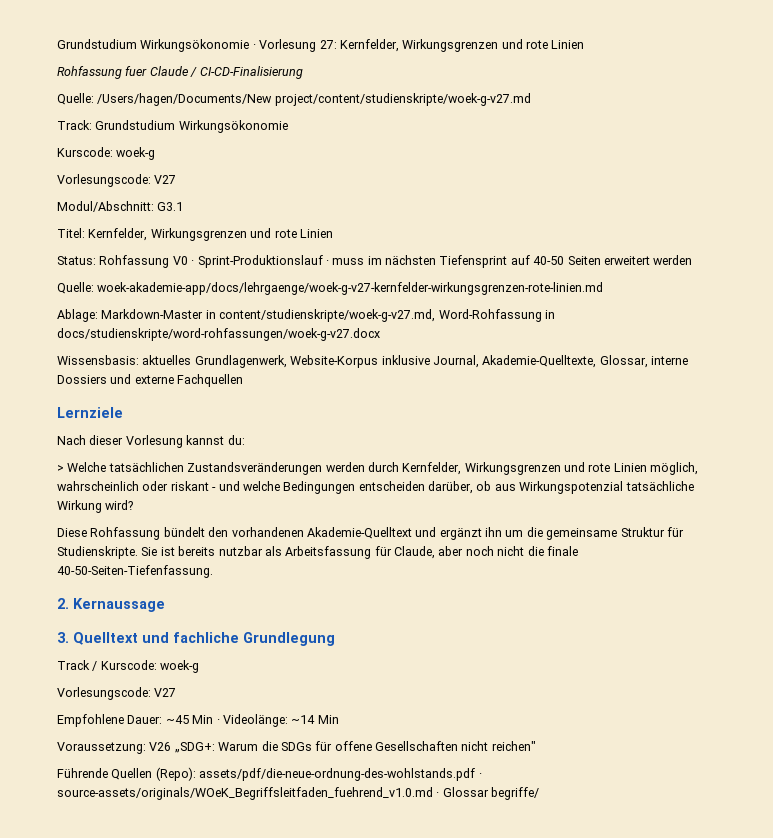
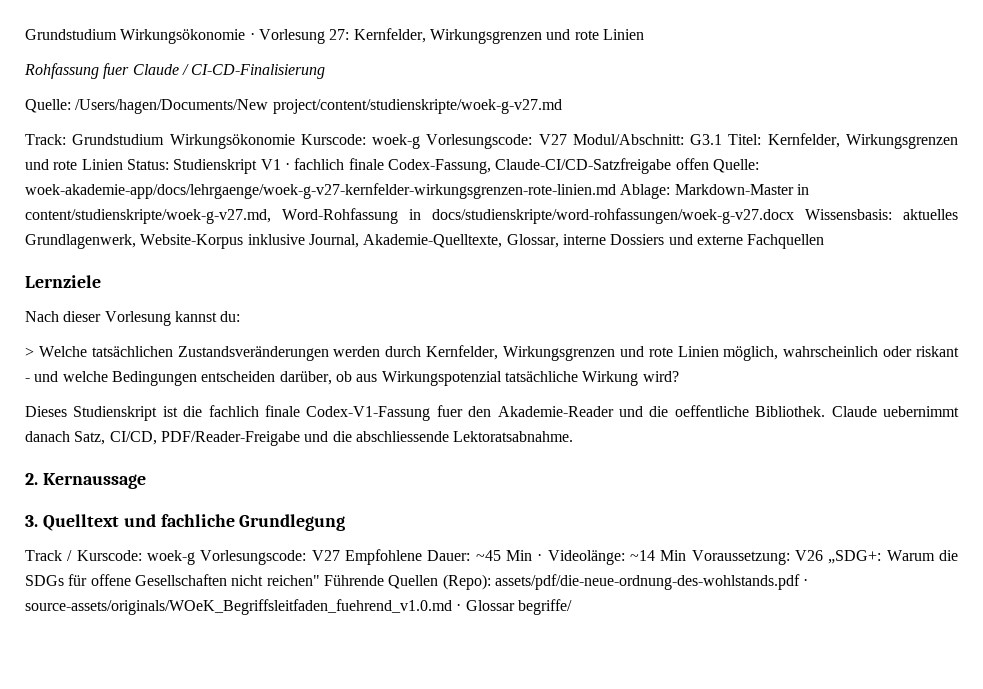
- Track: Grundstudium Wirkungsökonomie
- Kurscode: woek-g
- Vorlesungscode: V27
- Modul/Abschnitt: G3.1
- Titel: Kernfelder, Wirkungsgrenzen und rote Linien
- Status: Rohfassung V0 · Sprint-Produktionslauf · muss im nächsten Tiefensprint auf 40-50 Seiten erweitert werden
- Quelle: woek-akademie-app/docs/lehrgaenge/woek-g-v27-kernfelder-wirkungsgrenzen-rote-linien.md
- Ablage: Markdown-Master in content/studienskripte/woek-g-v27.md, Word-Rohfassung in docs/studienskripte/word-rohfassungen/woek-g-v27.docx
- Wissensbasis: aktuelles Grundlagenwerk, Website-Korpus inklusive Journal, Akademie-Quelltexte, Glossar, interne Dossiers und externe Fachquellen
+ Track: Grundstudium Wirkungsökonomie Kurscode: woek-g Vorlesungscode: V27 Modul/Abschnitt: G3.1 Titel: Kernfelder, Wirkungsgrenzen und rote Linien Status: Studienskript V1 · fachlich finale Codex-Fassung, Claude-CI/CD-Satzfreigabe offen Quelle: woek-akademie-app/docs/lehrgaenge/woek-g-v27-kernfelder-wirkungsgrenzen-rote-linien.md Ablage: Markdown-Master in content/studienskripte/woek-g-v27.md, Word-Rohfassung in docs/studienskripte/word-rohfassungen/woek-g-v27.docx Wissensbasis: aktuelles Grundlagenwerk, Website-Korpus inklusive Journal, Akademie-Quelltexte, Glossar, interne Dossiers und externe Fachquellen
- Diese Rohfassung bündelt den vorhandenen Akademie-Quelltext und ergänzt ihn um die gemeinsame Struktur für Studienskripte. Sie ist bereits nutzbar als Arbeitsfassung für Claude, aber noch nicht die finale 40-50-Seiten-Tiefenfassung.
+ Dieses Studienskript ist die fachlich finale Codex-V1-Fassung fuer den Akademie-Reader und die oeffentliche Bibliothek. Claude uebernimmt danach Satz, CI/CD, PDF/Reader-Freigabe und die abschliessende Lektoratsabnahme.
- Track / Kurscode: woek-g
- Vorlesungscode: V27
- Empfohlene Dauer: ~45 Min · Videolänge: ~14 Min
- Voraussetzung: V26 „SDG+: Warum die SDGs für offene Gesellschaften nicht reichen"
- Führende Quellen (Repo): assets/pdf/die-neue-ordnung-des-wohlstands.pdf · source-assets/originals/WOeK_Begriffsleitfaden_fuehrend_v1.0.md · Glossar begriffe/
+ Track / Kurscode: woek-g Vorlesungscode: V27 Empfohlene Dauer: ~45 Min · Videolänge: ~14 Min Voraussetzung: V26 „SDG+: Warum die SDGs für offene Gesellschaften nicht reichen" Führende Quellen (Repo): assets/pdf/die-neue-ordnung-des-wohlstands.pdf · source-assets/originals/WOeK_Begriffsleitfaden_fuehrend_v1.0.md · Glossar begriffe/

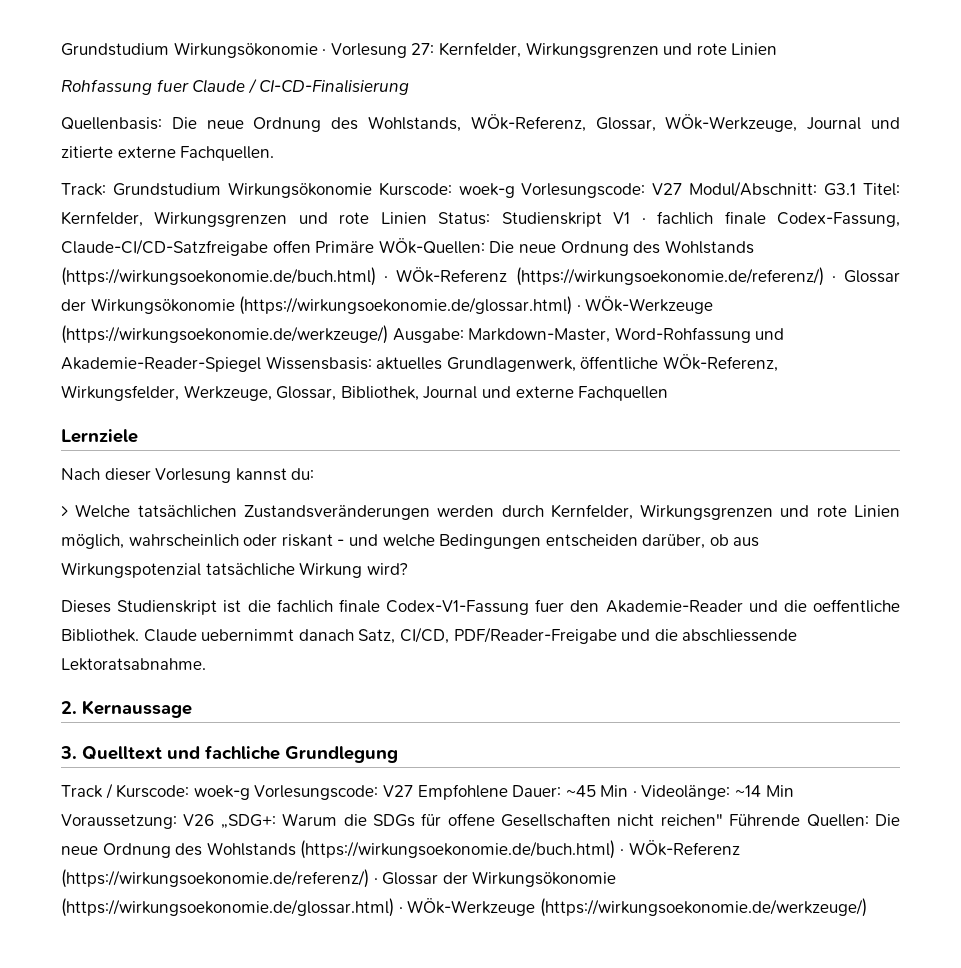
- Quelle: /Users/hagen/Documents/New project/content/studienskripte/woek-g-v27.md
+ Quellenbasis: Die neue Ordnung des Wohlstands, WÖk-Referenz, Glossar, WÖk-Werkzeuge, Journal und zitierte externe Fachquellen.
- Track: Grundstudium Wirkungsökonomie Kurscode: woek-g Vorlesungscode: V27 Modul/Abschnitt: G3.1 Titel: Kernfelder, Wirkungsgrenzen und rote Linien Status: Studienskript V1 · fachlich finale Codex-Fassung, Claude-CI/CD-Satzfreigabe offen Quelle: woek-akademie-app/docs/lehrgaenge/woek-g-v27-kernfelder-wirkungsgrenzen-rote-linien.md Ablage: Markdown-Master in content/studienskripte/woek-g-v27.md, Word-Rohfassung in docs/studienskripte/word-rohfassungen/woek-g-v27.docx Wissensbasis: aktuelles Grundlagenwerk, Website-Korpus inklusive Journal, Akademie-Quelltexte, Glossar, interne Dossiers und externe Fachquellen
+ Track: Grundstudium Wirkungsökonomie Kurscode: woek-g Vorlesungscode: V27 Modul/Abschnitt: G3.1 Titel: Kernfelder, Wirkungsgrenzen und rote Linien Status: Studienskript V1 · fachlich finale Codex-Fassung, Claude-CI/CD-Satzfreigabe offen Primäre WÖk-Quellen: Die neue Ordnung des Wohlstands (https://wirkungsoekonomie.de/buch.html) · WÖk-Referenz (https://wirkungsoekonomie.de/referenz/) · Glossar der Wirkungsökonomie (https://wirkungsoekonomie.de/glossar.html) · WÖk-Werkzeuge (https://wirkungsoekonomie.de/werkzeuge/) Ausgabe: Markdown-Master, Word-Rohfassung und Akademie-Reader-Spiegel Wissensbasis: aktuelles Grundlagenwerk, öffentliche WÖk-Referenz, Wirkungsfelder, Werkzeuge, Glossar, Bibliothek, Journal und externe Fachquellen
- Track / Kurscode: woek-g Vorlesungscode: V27 Empfohlene Dauer: ~45 Min · Videolänge: ~14 Min Voraussetzung: V26 „SDG+: Warum die SDGs für offene Gesellschaften nicht reichen" Führende Quellen (Repo): assets/pdf/die-neue-ordnung-des-wohlstands.pdf · source-assets/originals/WOeK_Begriffsleitfaden_fuehrend_v1.0.md · Glossar begriffe/
+ Track / Kurscode: woek-g Vorlesungscode: V27 Empfohlene Dauer: ~45 Min · Videolänge: ~14 Min Voraussetzung: V26 „SDG+: Warum die SDGs für offene Gesellschaften nicht reichen" Führende Quellen: Die neue Ordnung des Wohlstands (https://wirkungsoekonomie.de/buch.html) · WÖk-Referenz (https://wirkungsoekonomie.de/referenz/) · Glossar der Wirkungsökonomie (https://wirkungsoekonomie.de/glossar.html) · WÖk-Werkzeuge (https://wirkungsoekonomie.de/werkzeuge/)

